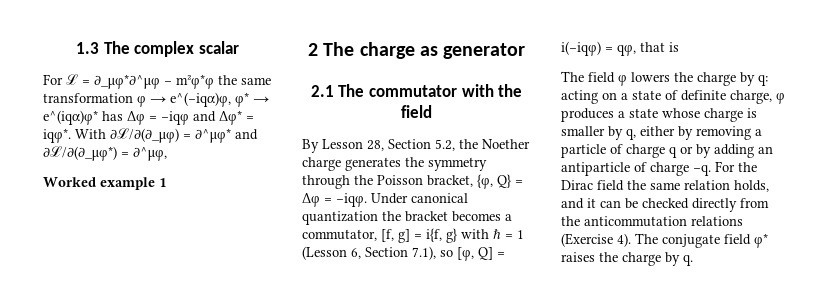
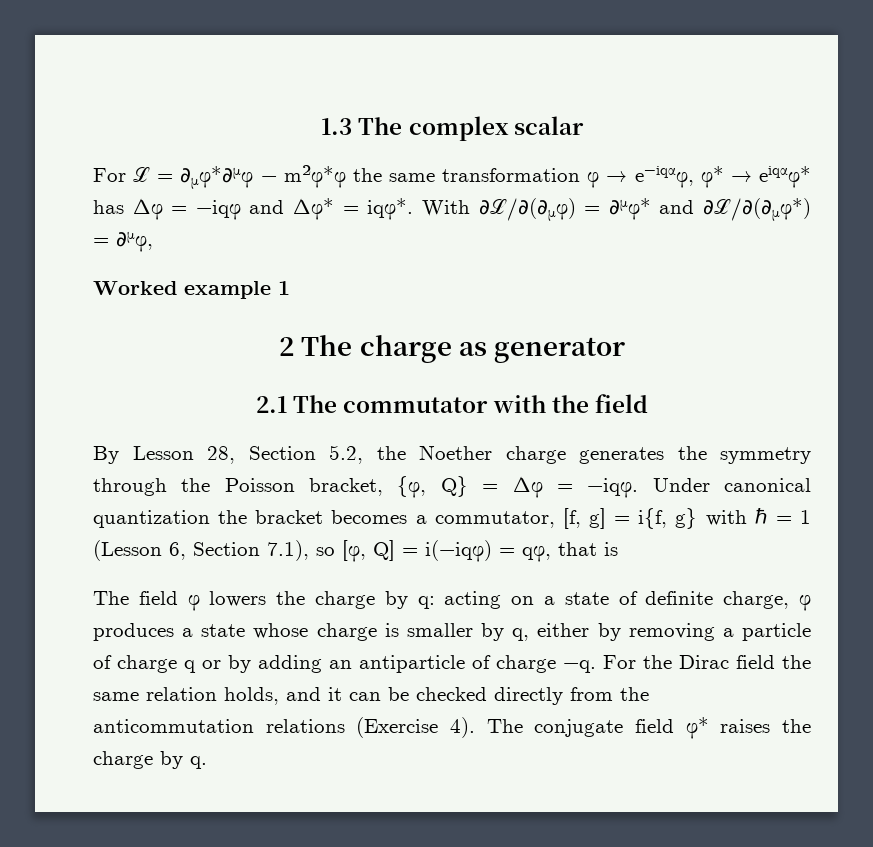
- For ℒ = ∂_μφ*∂^μφ − m²φ*φ the same transformation φ → e^(−iqα)φ, φ* → e^(iqα)φ* has Δφ = −iqφ and Δφ* = iqφ*.
+ For ℒ = ∂μφ*∂μφ − m²φ*φ the same transformation φ → e−iqαφ, φ* → eiqαφ* has Δφ = −iqφ and Δφ* = iqφ*.
- With ∂ℒ/∂(∂_μφ) = ∂^μφ* and ∂ℒ/∂(∂_μφ*) = ∂^μφ,
+ With ∂ℒ/∂(∂μφ) = ∂μφ* and ∂ℒ/∂(∂μφ*) = ∂μφ,

